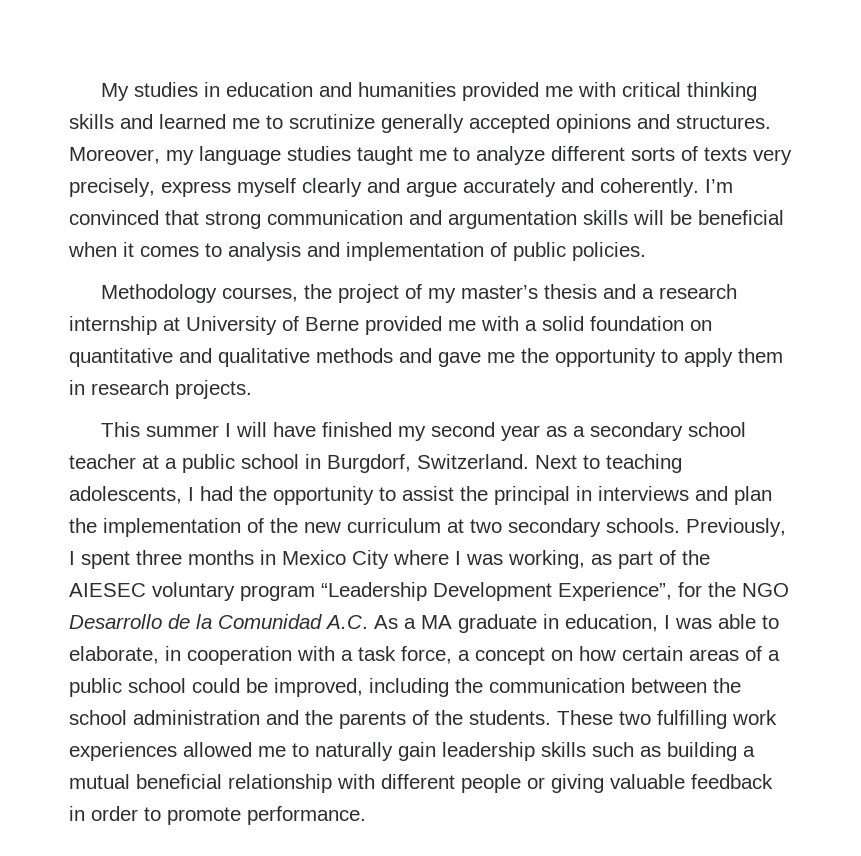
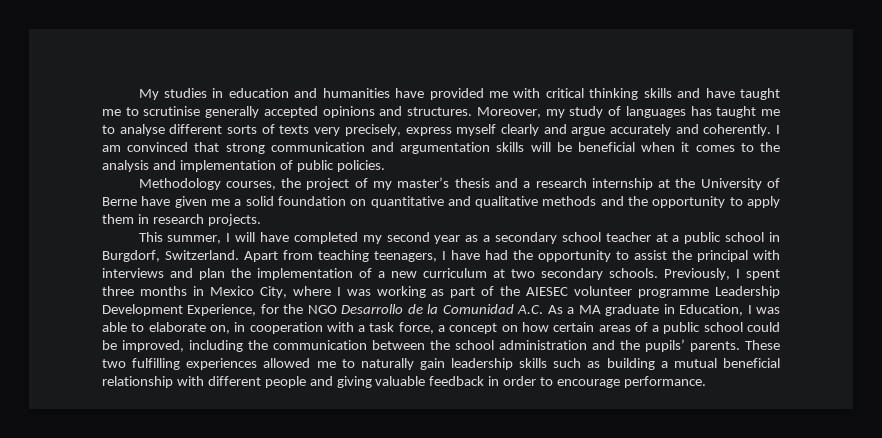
- My studies in education and humanities provided me with critical thinking skills and learned me to scrutinize generally accepted opinions and structures.
+ My studies in education and humanities have provided me with critical thinking skills and have taught me to scrutinise generally accepted opinions and structures.
- Moreover, my language studies taught me to analyze different sorts of texts very precisely, express myself clearly and argue accurately and coherently.
+ Moreover, my study of languages has taught me to analyse different sorts of texts very precisely, express myself clearly and argue accurately and coherently.
- I’m convinced that strong communication and argumentation skills will be beneficial when it comes to analysis and implementation of public policies.
+ I am convinced that strong communication and argumentation skills will be beneficial when it comes to the analysis and implementation of public policies.
- Methodology courses, the project of my master’s thesis and a research internship at University of Berne provided me with a solid foundation on quantitative and qualitative methods and gave me the opportunity to apply them in research projects.
+ Methodology courses, the project of my master’s thesis and a research internship at the University of Berne have given me a solid foundation on quantitative and qualitative methods and the opportunity to apply them in research projects.
- This summer I will have finished my second year as a secondary school teacher at a public school in Burgdorf, Switzerland.
+ This summer, I will have completed my second year as a secondary school teacher at a public school in Burgdorf, Switzerland.
- Next to teaching adolescents, I had the opportunity to assist the principal in interviews and plan the implementation of the new curriculum at two secondary schools.
+ Apart from teaching teenagers, I have had the opportunity to assist the principal with interviews and plan the implementation of a new curriculum at two secondary schools.
- Previously, I spent three months in Mexico City where I was working, as part of the AIESEC voluntary program “Leadership Development Experience”, for the NGO Desarrollo de la Comunidad A.C. As a MA graduate in education, I was able to elaborate, in cooperation with a task force, a concept on how certain areas of a public school could be improved, including the communication between the school administration and the parents of the students.
+ Previously, I spent three months in Mexico City, where I was working as part of the AIESEC volunteer programme Leadership Development Experience, for the NGO Desarrollo de la Comunidad A.C. As a MA graduate in Education, I was able to elaborate on, in cooperation with a task force, a concept on how certain areas of a public school could be improved, including the communication between the school administration and the pupils’ parents.
- These two fulfilling work experiences allowed me to naturally gain leadership skills such as building a mutual beneficial relationship with different people or giving valuable feedback in order to promote performance.
+ These two fulfilling experiences allowed me to naturally gain leadership skills such as building a mutual beneficial relationship with different people and giving valuable feedback in order to encourage performance.

